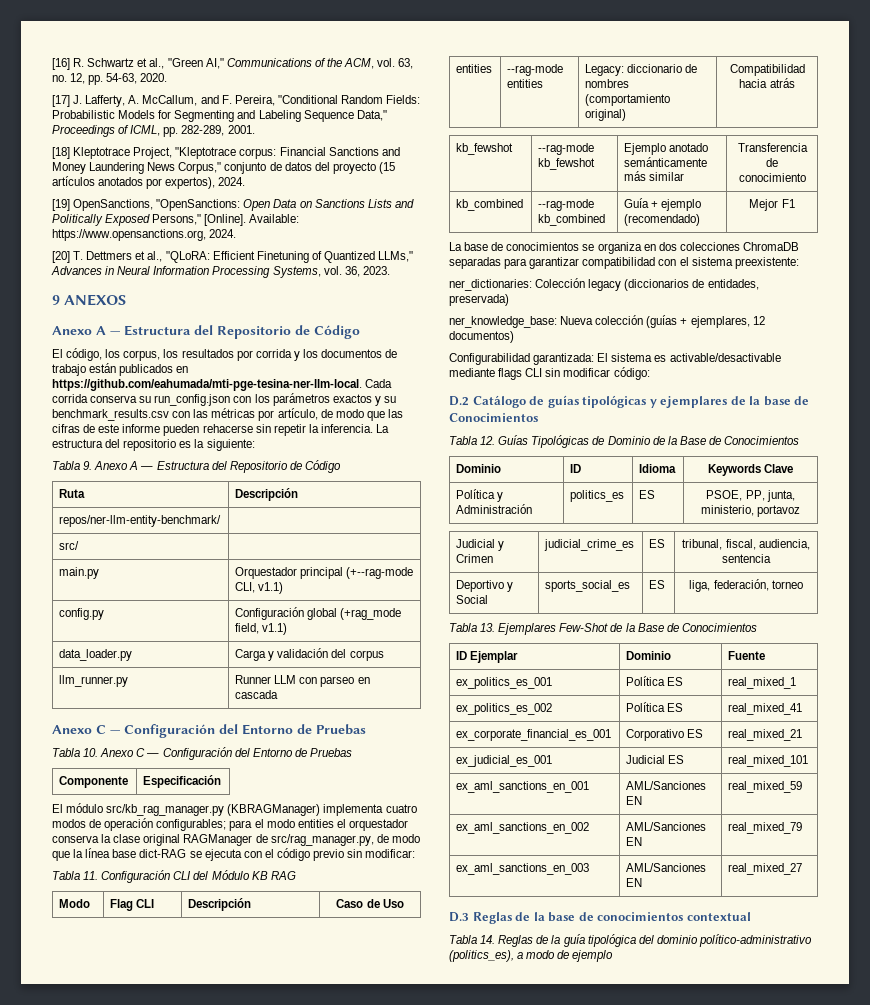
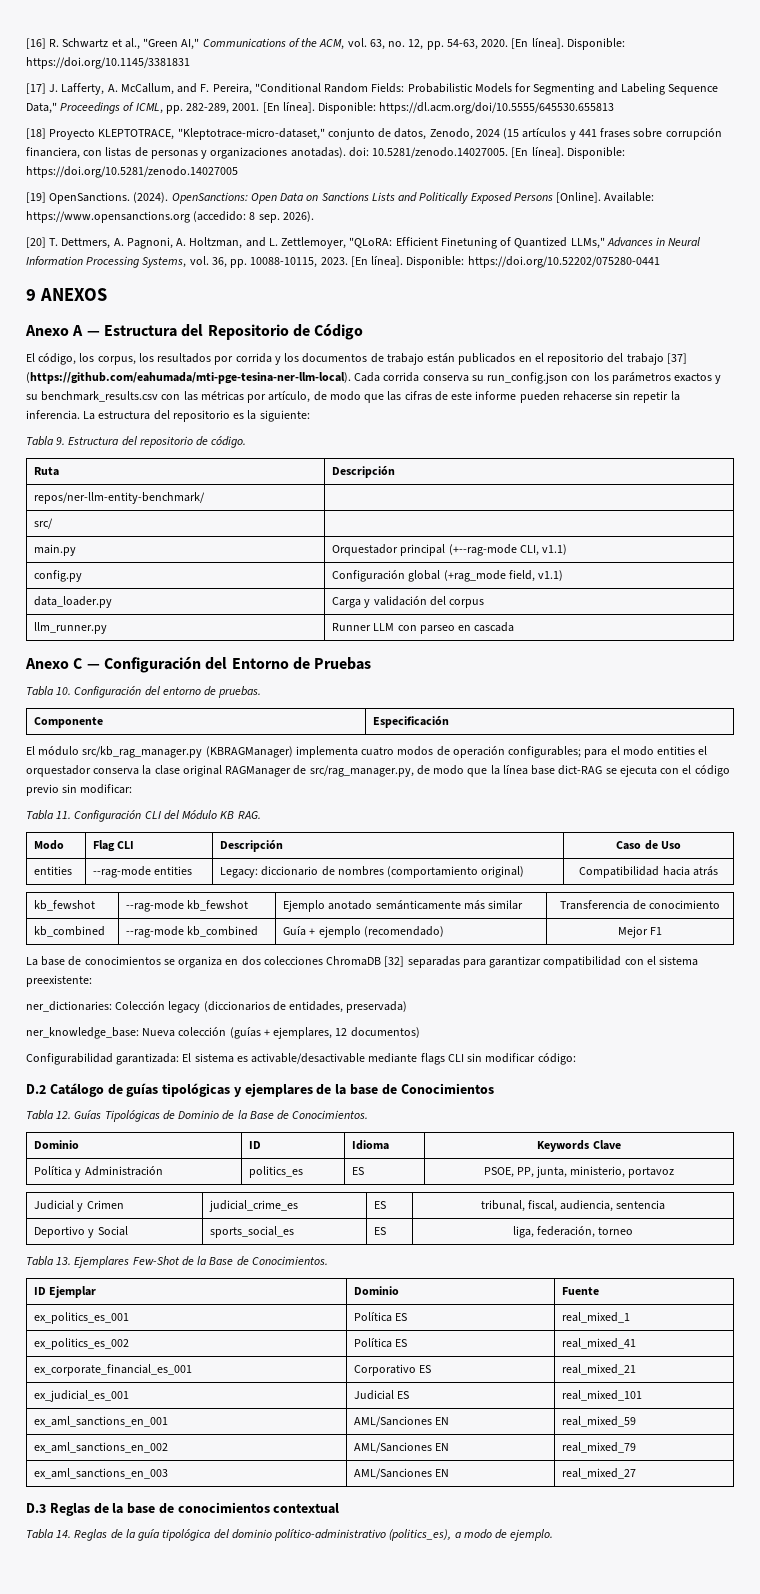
+ [En línea]. Disponible: https://doi.org/10.1145/3381831
- [17] J. Lafferty, A. McCallum, and F. Pereira, "Conditional Random Fields: Probabilistic Models for Segmenting and Labeling Sequence Data," Proceedings of ICML, pp. 282-289, 2001.
- [18] Kleptotrace Project, "Kleptotrace corpus: Financial Sanctions and Money Laundering News Corpus," conjunto de datos del proyecto (15 artículos anotados por expertos), 2024.
- [19] OpenSanctions, "OpenSanctions: Open Data on Sanctions Lists and Politically Exposed Persons," [Online].
+ [17] J. Lafferty, A. McCallum, and F. Pereira, "Conditional Random Fields: Probabilistic Models for Segmenting and Labeling Sequence Data," Proceedings of ICML, pp. 282-289, 2001. [En línea]. Disponible: https://dl.acm.org/doi/10.5555/645530.655813
+ [18] Proyecto KLEPTOTRACE, "Kleptotrace-micro-dataset," conjunto de datos, Zenodo, 2024 (15 artículos y 441 frases sobre corrupción financiera, con listas de personas y organizaciones anotadas). doi: 10.5281/zenodo.14027005. [En línea]. Disponible: https://doi.org/10.5281/zenodo.14027005
+ [19] OpenSanctions. (2024). OpenSanctions: Open Data on Sanctions Lists and Politically Exposed Persons [Online].
- Available: https://www.opensanctions.org, 2024.
- [20] T. Dettmers et al., "QLoRA: Efficient Finetuning of Quantized LLMs," Advances in Neural Information Processing Systems, vol. 36, 2023.
+ Available: https://www.opensanctions.org (accedido: 8 sep. 2026).
+ [20] T. Dettmers, A. Pagnoni, A. Holtzman, and L. Zettlemoyer, "QLoRA: Efficient Finetuning of Quantized LLMs," Advances in Neural Information Processing Systems, vol. 36, pp. 10088-10115, 2023. [En línea]. Disponible: https://doi.org/10.52202/075280-0441
- El código, los corpus, los resultados por corrida y los documentos de trabajo están publicados en https://github.com/eahumada/mti-pge-tesina-ner-llm-local. Cada corrida conserva su run_config.json con los parámetros exactos y su benchmark_results.csv con las métricas por artículo, de modo que las cifras de este informe pueden rehacerse sin repetir la inferencia.
+ El código, los corpus, los resultados por corrida y los documentos de trabajo están publicados en el repositorio del trabajo [37] (https://github.com/eahumada/mti-pge-tesina-ner-llm-local). Cada corrida conserva su run_config.json con los parámetros exactos y su benchmark_results.csv con las métricas por artículo, de modo que las cifras de este informe pueden rehacerse sin repetir la inferencia.
- Tabla 9. Anexo A — Estructura del Repositorio de Código
+ Tabla 9. Estructura del repositorio de código.
- Tabla 10. Anexo C — Configuración del Entorno de Pruebas
+ Tabla 10. Configuración del entorno de pruebas.
- Tabla 11. Configuración CLI del Módulo KB RAG
+ Tabla 11. Configuración CLI del Módulo KB RAG.
- La base de conocimientos se organiza en dos colecciones ChromaDB separadas para garantizar compatibilidad con el sistema preexistente:
+ La base de conocimientos se organiza en dos colecciones ChromaDB [32] separadas para garantizar compatibilidad con el sistema preexistente:
- Tabla 12. Guías Tipológicas de Dominio de la Base de Conocimientos
+ Tabla 12. Guías Tipológicas de Dominio de la Base de Conocimientos.
- Tabla 13. Ejemplares Few-Shot de la Base de Conocimientos
+ Tabla 13. Ejemplares Few-Shot de la Base de Conocimientos.
- Tabla 14. Reglas de la guía tipológica del dominio político-administrativo (politics_es), a modo de ejemplo
+ Tabla 14. Reglas de la guía tipológica del dominio político-administrativo (politics_es), a modo de ejemplo.

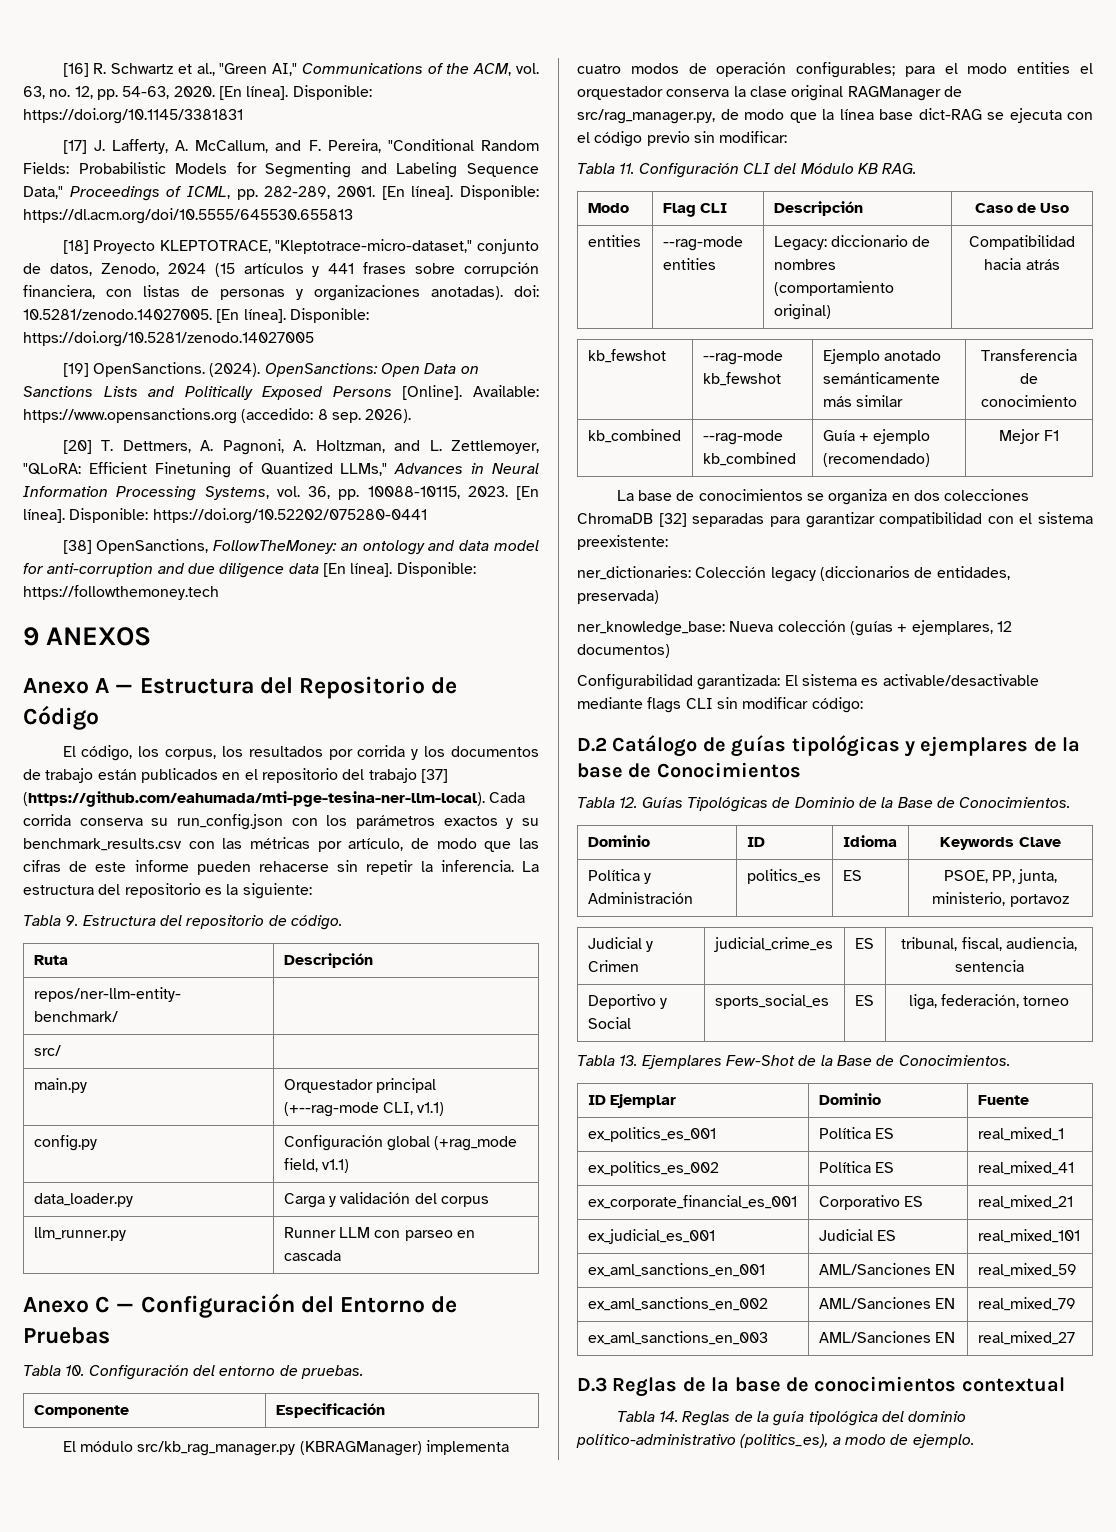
+ [38] OpenSanctions, FollowTheMoney: an ontology and data model for anti-corruption and due diligence data [En línea]. Disponible: https://followthemoney.tech

